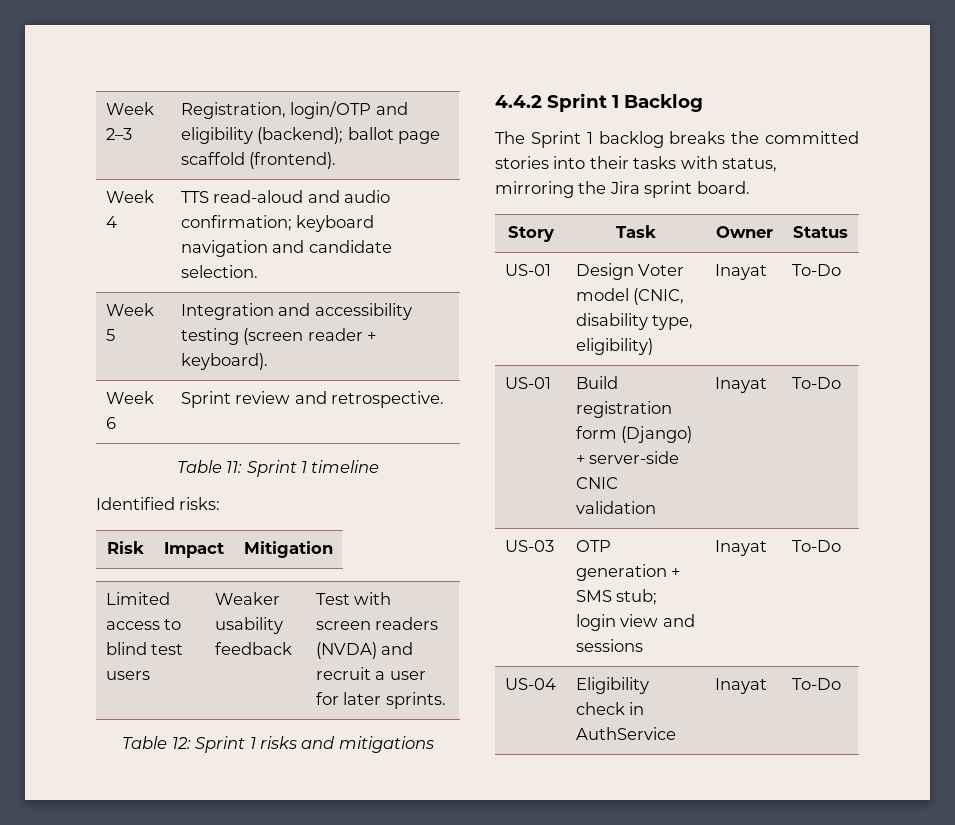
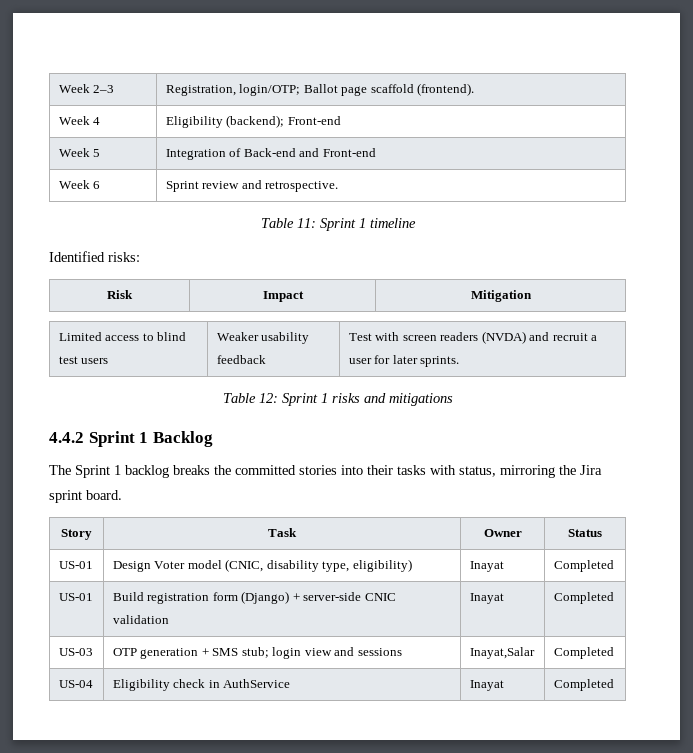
- Week 2–3 | Registration, login/OTP and eligibility (backend); ballot page scaffold (frontend).
+ Week 2–3 | Registration, login/OTP; Ballot page scaffold (frontend).
- Week 4 | TTS read-aloud and audio confirmation; keyboard navigation and candidate selection.
- Week 5 | Integration and accessibility testing (screen reader + keyboard).
+ Week 4 | Eligibility (backend); Front-end
+ Week 5 | Integration of Back-end and Front-end
- US-01 | Design Voter model (CNIC, disability type, eligibility) | Inayat | To-Do
+ US-01 | Design Voter model (CNIC, disability type, eligibility) | Inayat | Completed
- US-01 | Build registration form (Django) + server-side CNIC validation | Inayat | To-Do
+ US-01 | Build registration form (Django) + server-side CNIC validation | Inayat | Completed
- US-03 | OTP generation + SMS stub; login view and sessions | Inayat | To-Do
+ US-03 | OTP generation + SMS stub; login view and sessions | Inayat,Salar | Completed
- US-04 | Eligibility check in AuthService | Inayat | To-Do
+ US-04 | Eligibility check in AuthService | Inayat | Completed

